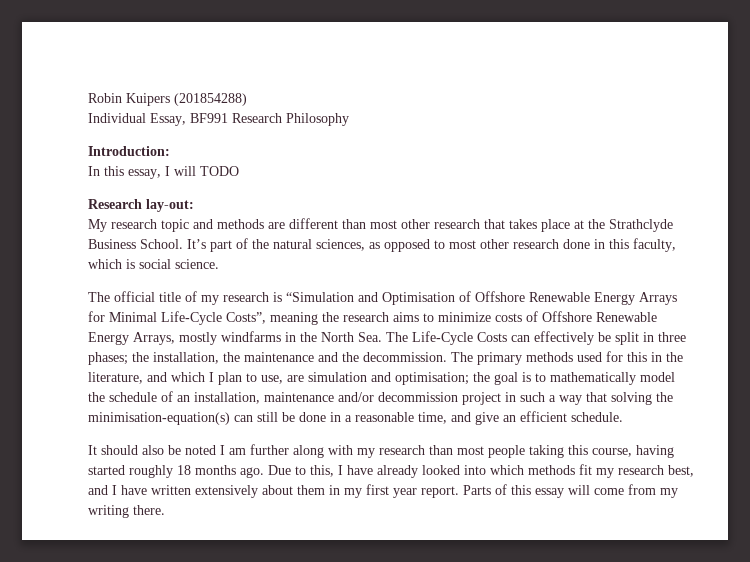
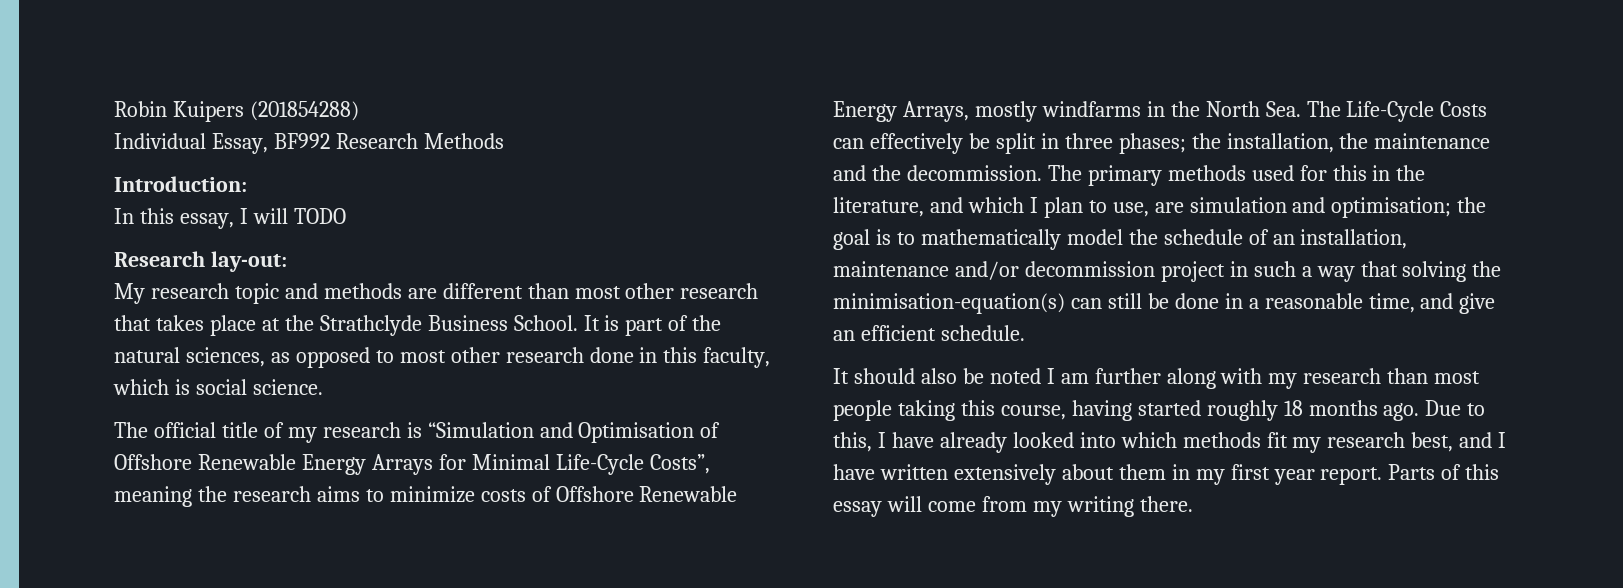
- Individual Essay, BF991 Research Philosophy
+ Individual Essay, BF992 Research Methods
- It’s part of the natural sciences, as opposed to most other research done in this faculty, which is social science.
+ It is part of the natural sciences, as opposed to most other research done in this faculty, which is social science.

